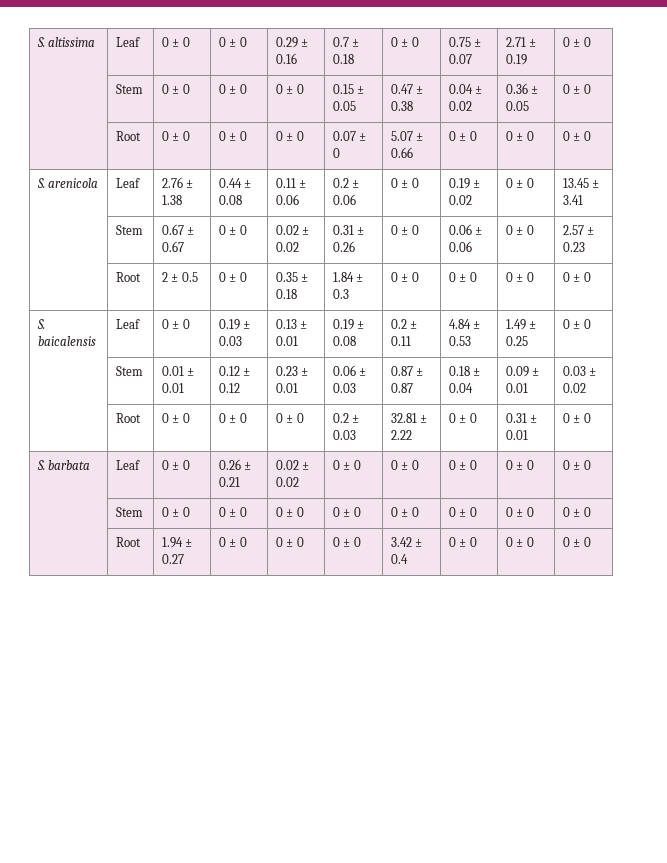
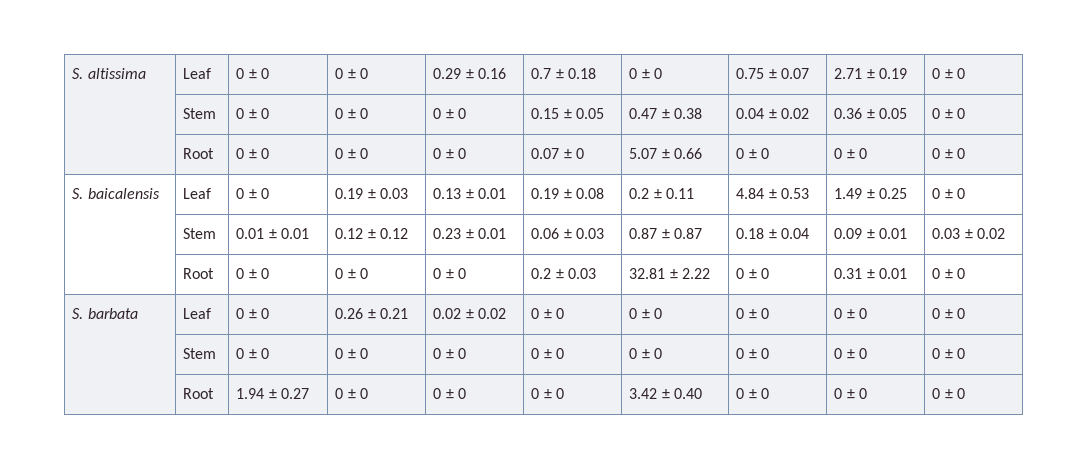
- S. arenicola | Leaf | 2.76 ± 1.38 | 0.44 ± 0.08 | 0.11 ± 0.06 | 0.2 ± 0.06 | 0 ± 0 | 0.19 ± 0.02 | 0 ± 0 | 13.45 ± 3.41
- | Stem | 0.67 ± 0.67 | 0 ± 0 | 0.02 ± 0.02 | 0.31 ± 0.26 | 0 ± 0 | 0.06 ± 0.06 | 0 ± 0 | 2.57 ± 0.23
- | Root | 2 ± 0.5 | 0 ± 0 | 0.35 ± 0.18 | 1.84 ± 0.3 | 0 ± 0 | 0 ± 0 | 0 ± 0 | 0 ± 0
- | Root | 1.94 ± 0.27 | 0 ± 0 | 0 ± 0 | 0 ± 0 | 3.42 ± 0.4 | 0 ± 0 | 0 ± 0 | 0 ± 0
+ | Root | 1.94 ± 0.27 | 0 ± 0 | 0 ± 0 | 0 ± 0 | 3.42 ± 0.40 | 0 ± 0 | 0 ± 0 | 0 ± 0

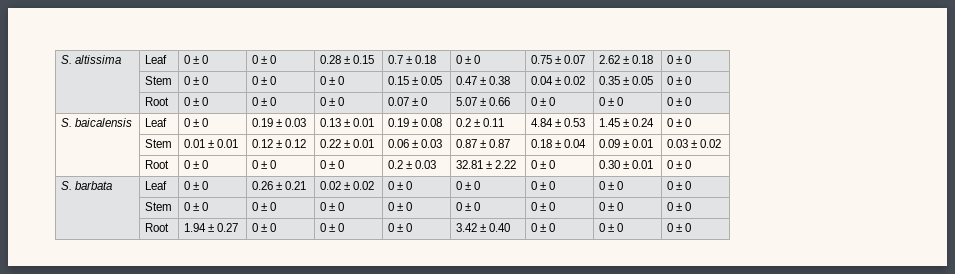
- S. altissima | Leaf | 0 ± 0 | 0 ± 0 | 0.29 ± 0.16 | 0.7 ± 0.18 | 0 ± 0 | 0.75 ± 0.07 | 2.71 ± 0.19 | 0 ± 0
+ S. altissima | Leaf | 0 ± 0 | 0 ± 0 | 0.28 ± 0.15 | 0.7 ± 0.18 | 0 ± 0 | 0.75 ± 0.07 | 2.62 ± 0.18 | 0 ± 0
- | Stem | 0 ± 0 | 0 ± 0 | 0 ± 0 | 0.15 ± 0.05 | 0.47 ± 0.38 | 0.04 ± 0.02 | 0.36 ± 0.05 | 0 ± 0
+ | Stem | 0 ± 0 | 0 ± 0 | 0 ± 0 | 0.15 ± 0.05 | 0.47 ± 0.38 | 0.04 ± 0.02 | 0.35 ± 0.05 | 0 ± 0
- S. baicalensis | Leaf | 0 ± 0 | 0.19 ± 0.03 | 0.13 ± 0.01 | 0.19 ± 0.08 | 0.2 ± 0.11 | 4.84 ± 0.53 | 1.49 ± 0.25 | 0 ± 0
+ S. baicalensis | Leaf | 0 ± 0 | 0.19 ± 0.03 | 0.13 ± 0.01 | 0.19 ± 0.08 | 0.2 ± 0.11 | 4.84 ± 0.53 | 1.45 ± 0.24 | 0 ± 0
- | Stem | 0.01 ± 0.01 | 0.12 ± 0.12 | 0.23 ± 0.01 | 0.06 ± 0.03 | 0.87 ± 0.87 | 0.18 ± 0.04 | 0.09 ± 0.01 | 0.03 ± 0.02
+ | Stem | 0.01 ± 0.01 | 0.12 ± 0.12 | 0.22 ± 0.01 | 0.06 ± 0.03 | 0.87 ± 0.87 | 0.18 ± 0.04 | 0.09 ± 0.01 | 0.03 ± 0.02
- | Root | 0 ± 0 | 0 ± 0 | 0 ± 0 | 0.2 ± 0.03 | 32.81 ± 2.22 | 0 ± 0 | 0.31 ± 0.01 | 0 ± 0
+ | Root | 0 ± 0 | 0 ± 0 | 0 ± 0 | 0.2 ± 0.03 | 32.81 ± 2.22 | 0 ± 0 | 0.30 ± 0.01 | 0 ± 0

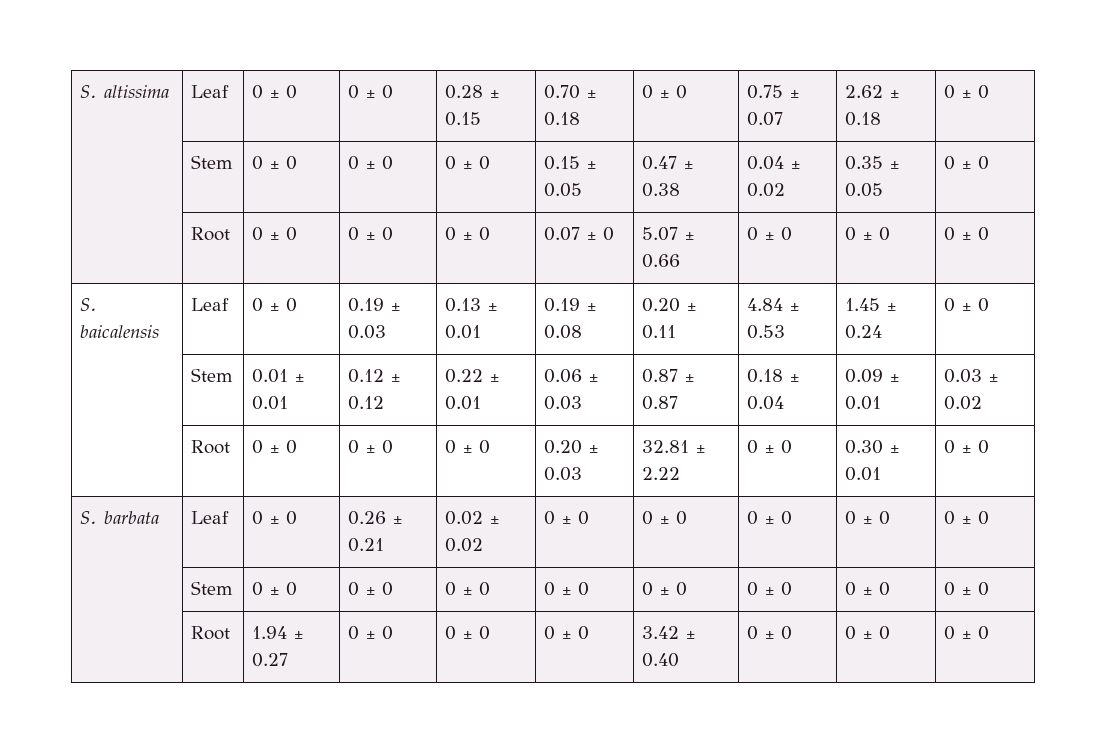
- S. altissima | Leaf | 0 ± 0 | 0 ± 0 | 0.28 ± 0.15 | 0.7 ± 0.18 | 0 ± 0 | 0.75 ± 0.07 | 2.62 ± 0.18 | 0 ± 0
+ S. altissima | Leaf | 0 ± 0 | 0 ± 0 | 0.28 ± 0.15 | 0.70 ± 0.18 | 0 ± 0 | 0.75 ± 0.07 | 2.62 ± 0.18 | 0 ± 0
- S. baicalensis | Leaf | 0 ± 0 | 0.19 ± 0.03 | 0.13 ± 0.01 | 0.19 ± 0.08 | 0.2 ± 0.11 | 4.84 ± 0.53 | 1.45 ± 0.24 | 0 ± 0
+ S. baicalensis | Leaf | 0 ± 0 | 0.19 ± 0.03 | 0.13 ± 0.01 | 0.19 ± 0.08 | 0.20 ± 0.11 | 4.84 ± 0.53 | 1.45 ± 0.24 | 0 ± 0
- | Root | 0 ± 0 | 0 ± 0 | 0 ± 0 | 0.2 ± 0.03 | 32.81 ± 2.22 | 0 ± 0 | 0.30 ± 0.01 | 0 ± 0
+ | Root | 0 ± 0 | 0 ± 0 | 0 ± 0 | 0.20 ± 0.03 | 32.81 ± 2.22 | 0 ± 0 | 0.30 ± 0.01 | 0 ± 0

